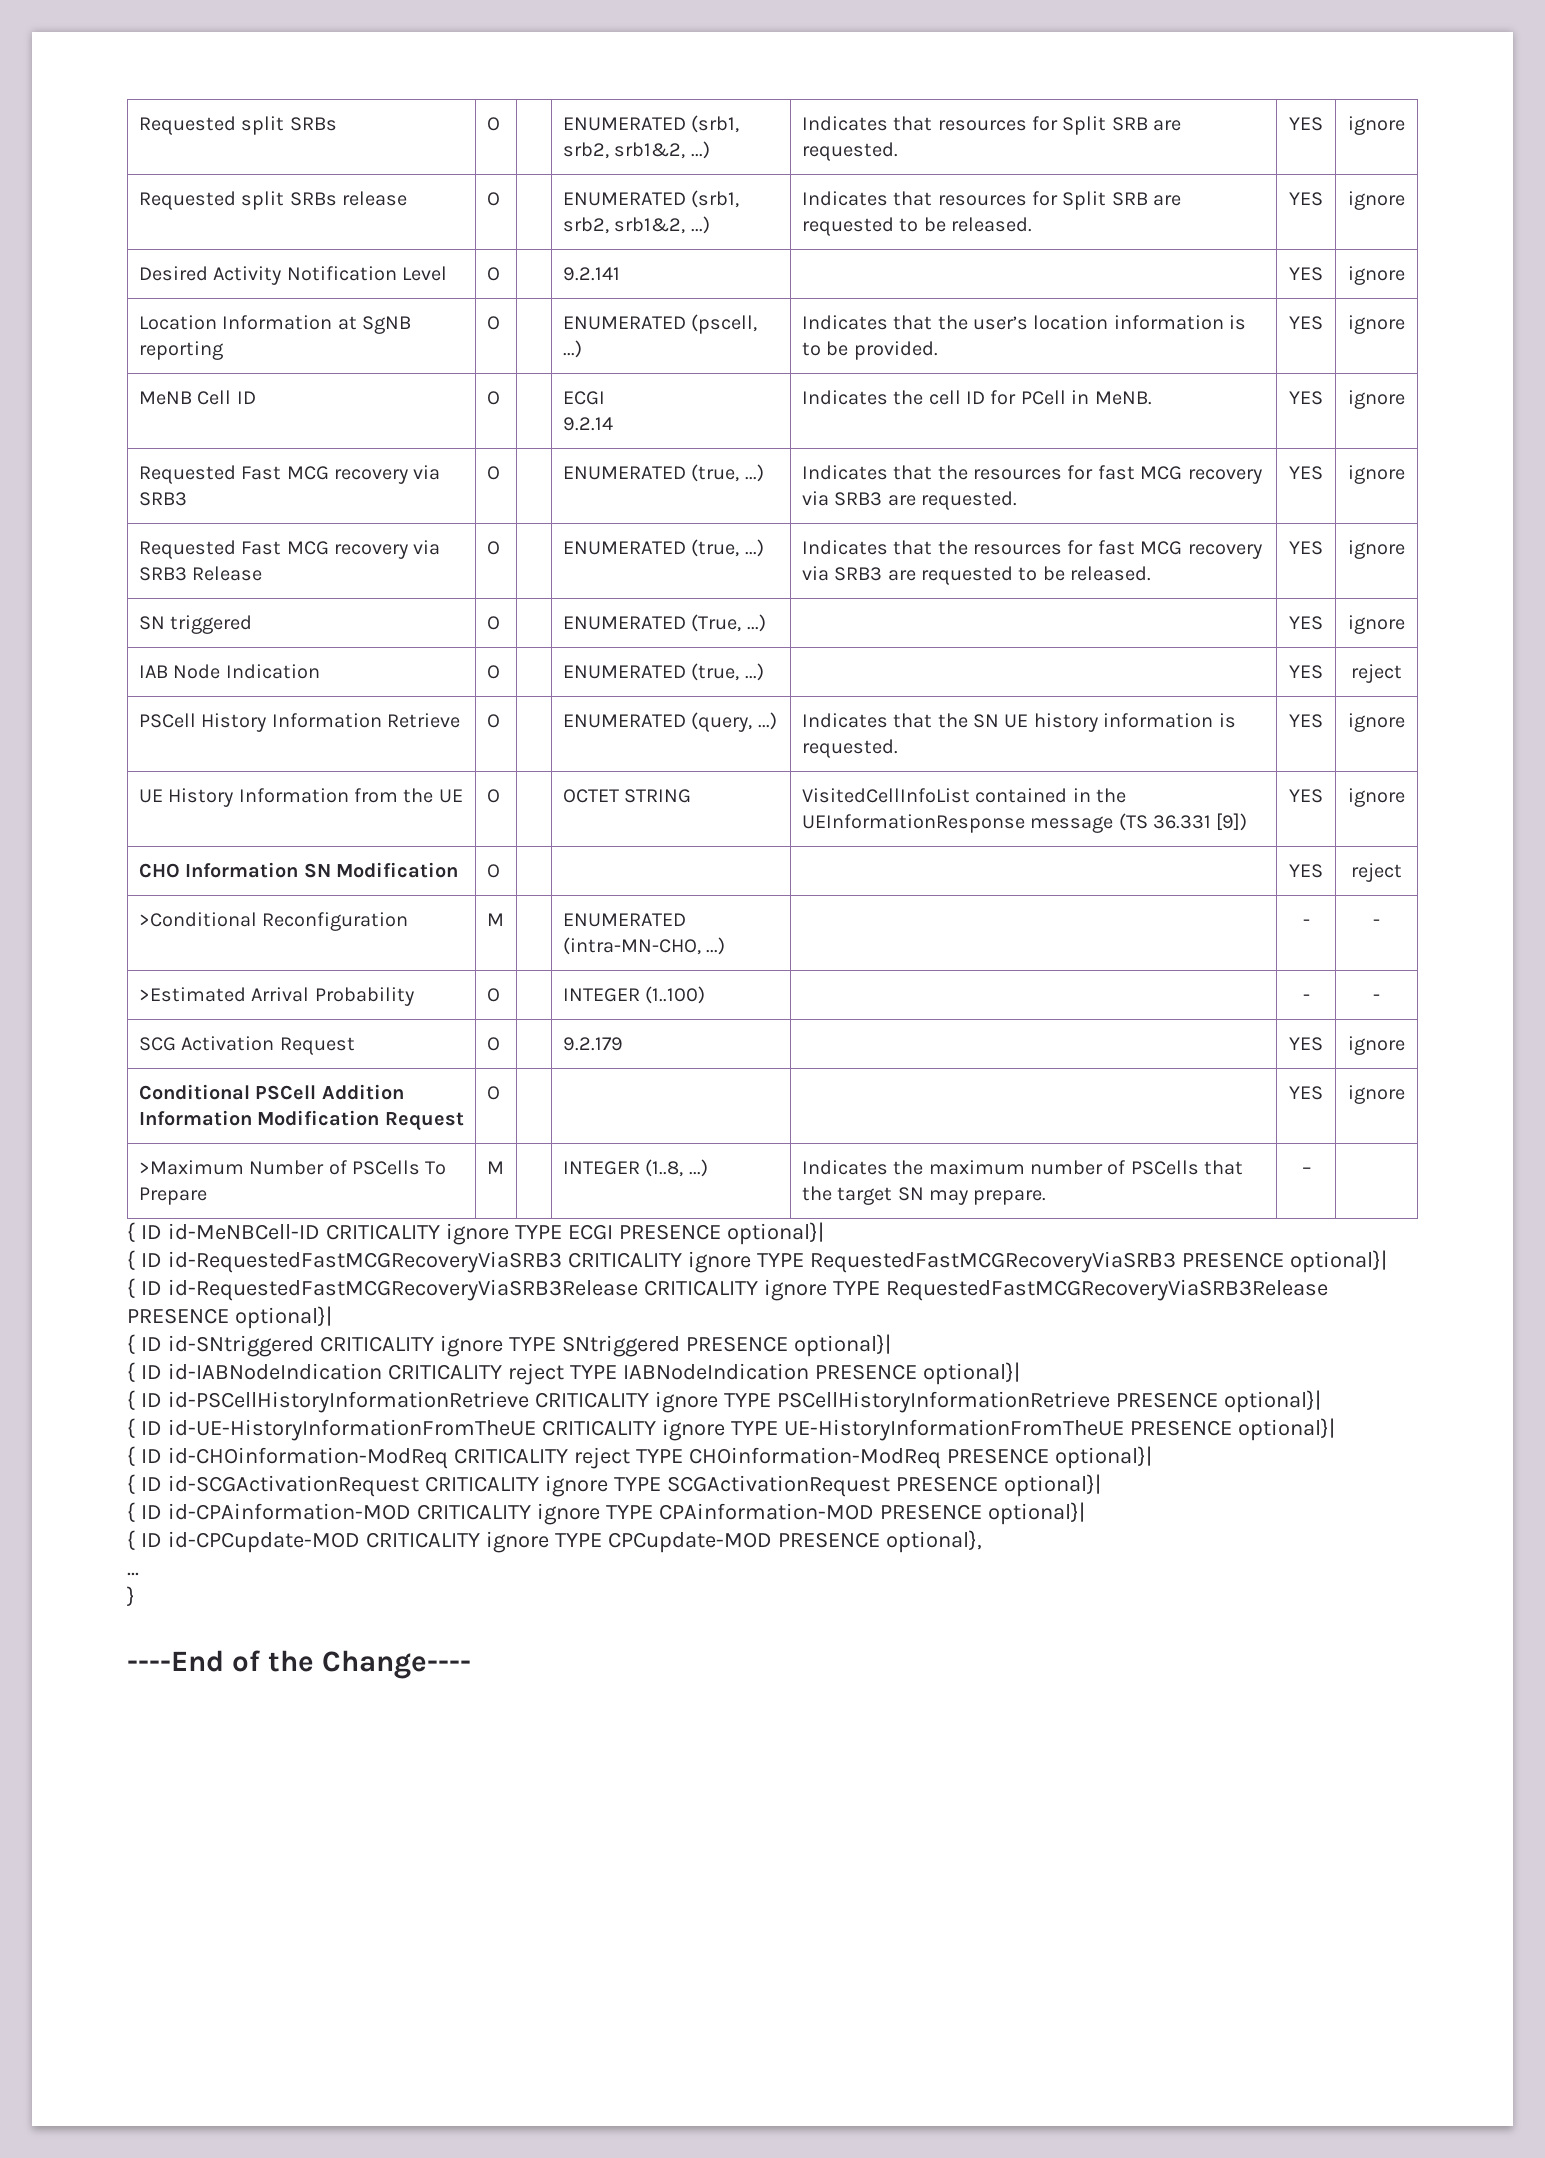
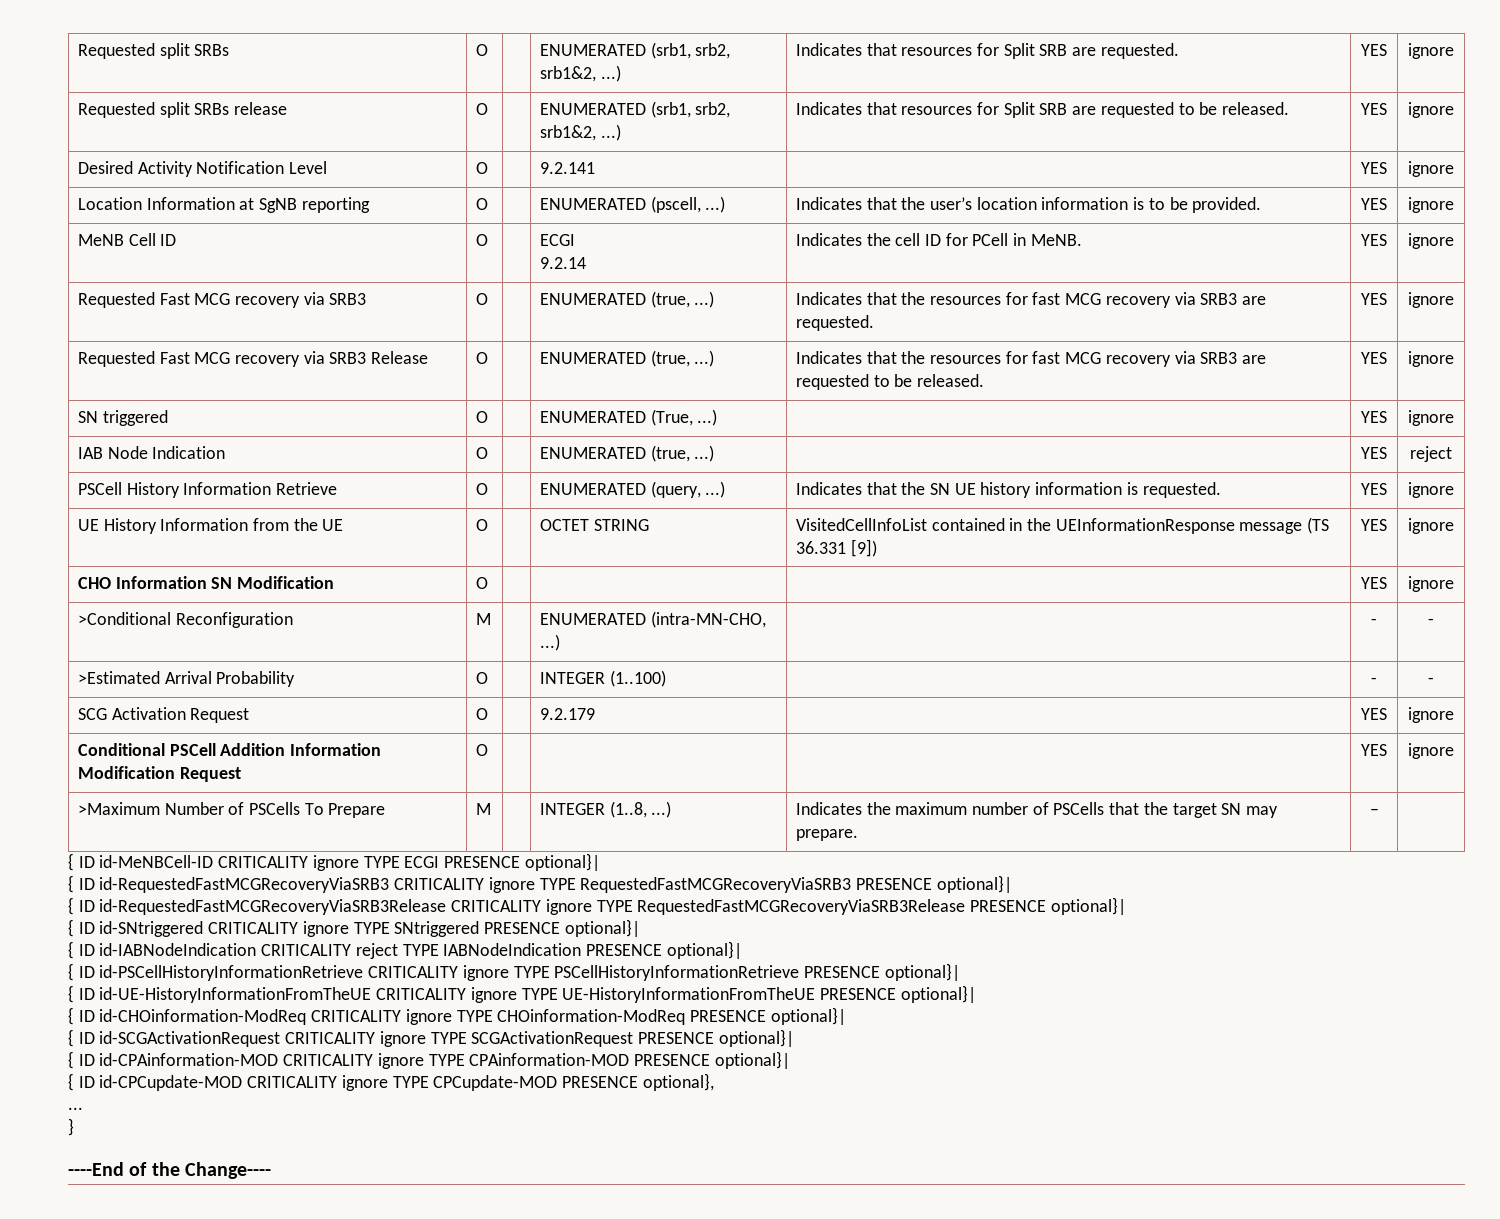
- CHO Information SN Modification | O | | | | YES | reject
+ CHO Information SN Modification | O | | | | YES | ignore
- { ID id-CHOinformation-ModReq CRITICALITY reject TYPE CHOinformation-ModReq PRESENCE optional}|
+ { ID id-CHOinformation-ModReq CRITICALITY ignore TYPE CHOinformation-ModReq PRESENCE optional}|

